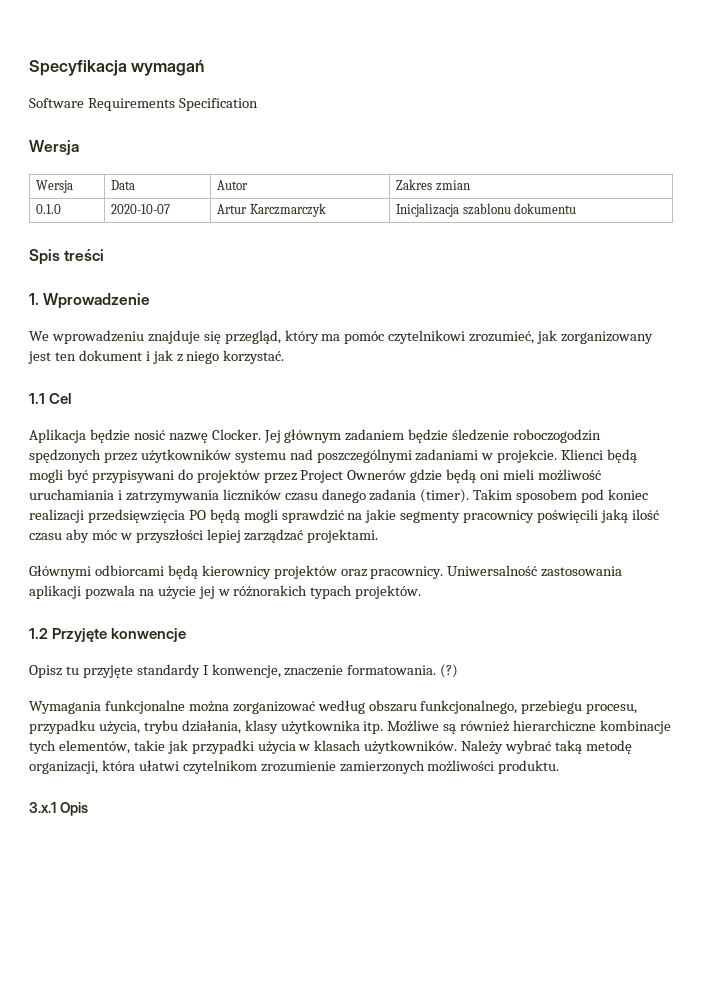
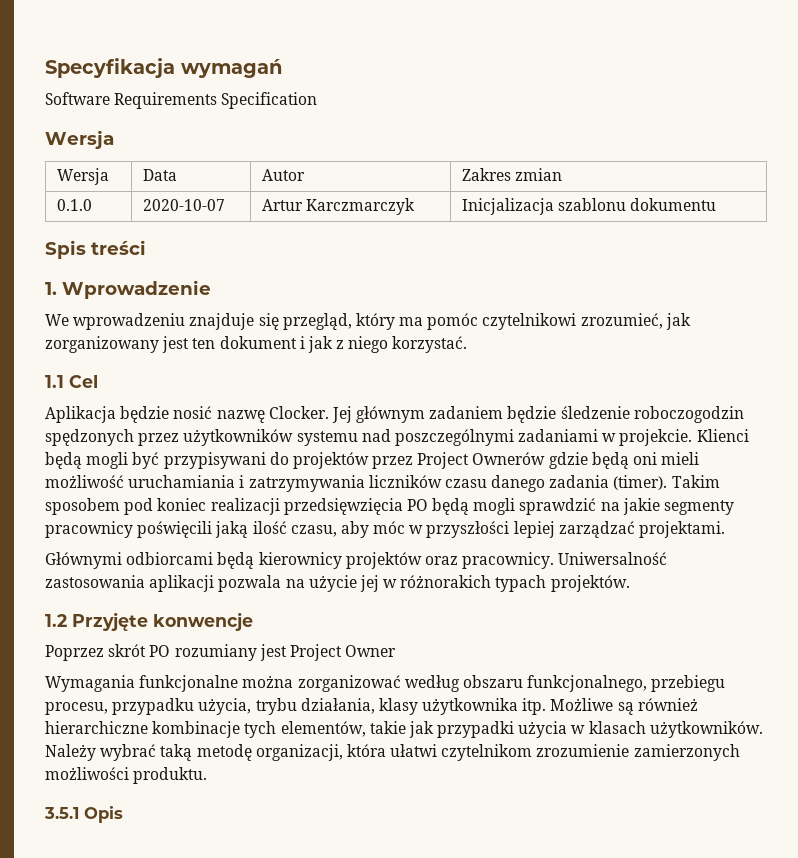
- Takim sposobem pod koniec realizacji przedsięwzięcia PO będą mogli sprawdzić na jakie segmenty pracownicy poświęcili jaką ilość czasu aby móc w przyszłości lepiej zarządzać projektami.
+ Takim sposobem pod koniec realizacji przedsięwzięcia PO będą mogli sprawdzić na jakie segmenty pracownicy poświęcili jaką ilość czasu, aby móc w przyszłości lepiej zarządzać projektami.
- Opisz tu przyjęte standardy I konwencje, znaczenie formatowania. (?)
+ Poprzez skrót PO rozumiany jest Project Owner
- 3.x.1 Opis
+ 3.5.1 Opis

